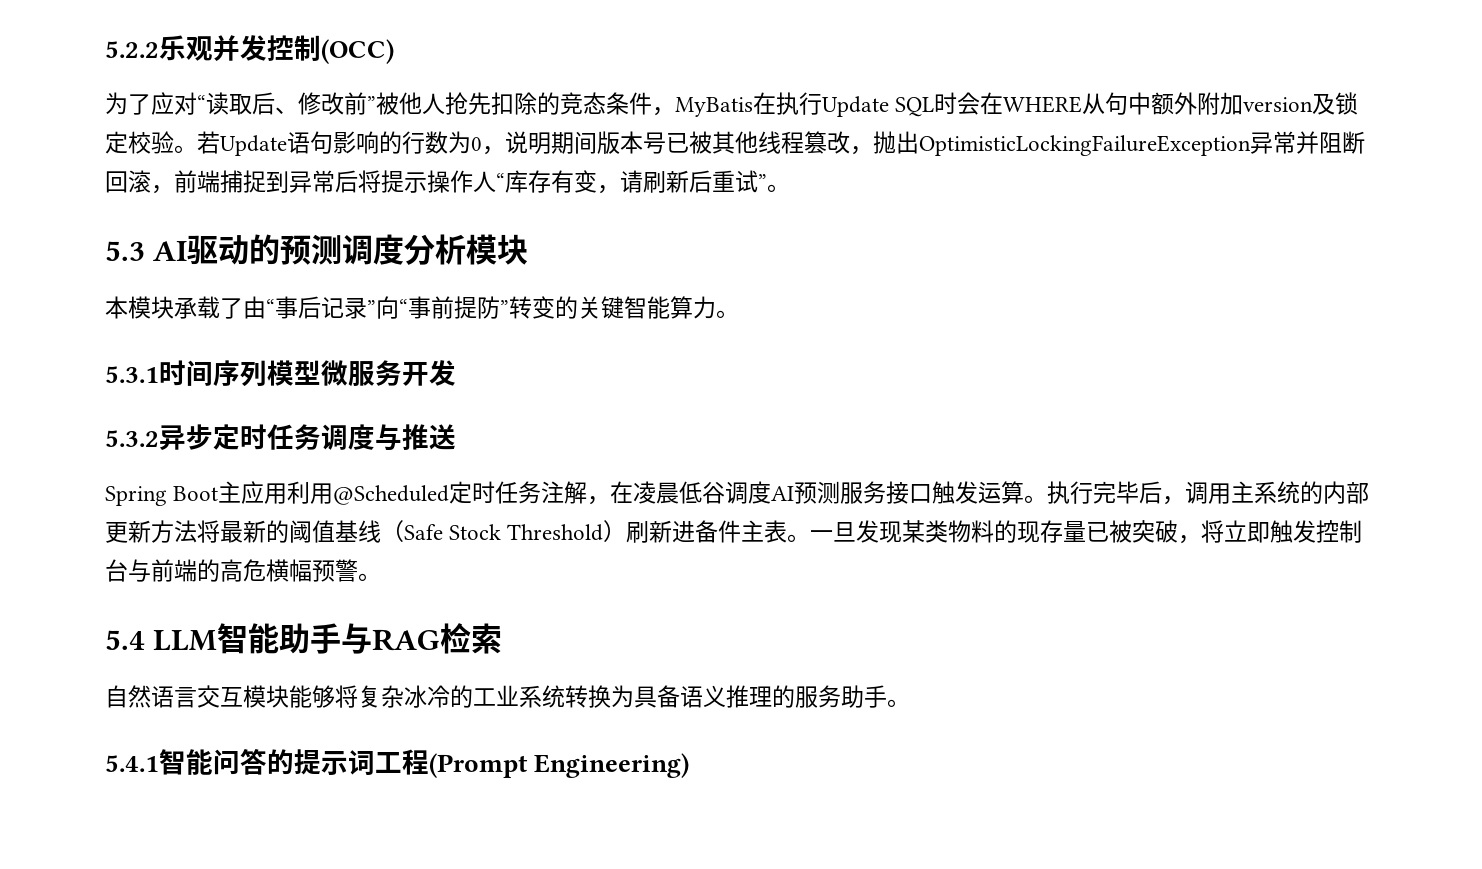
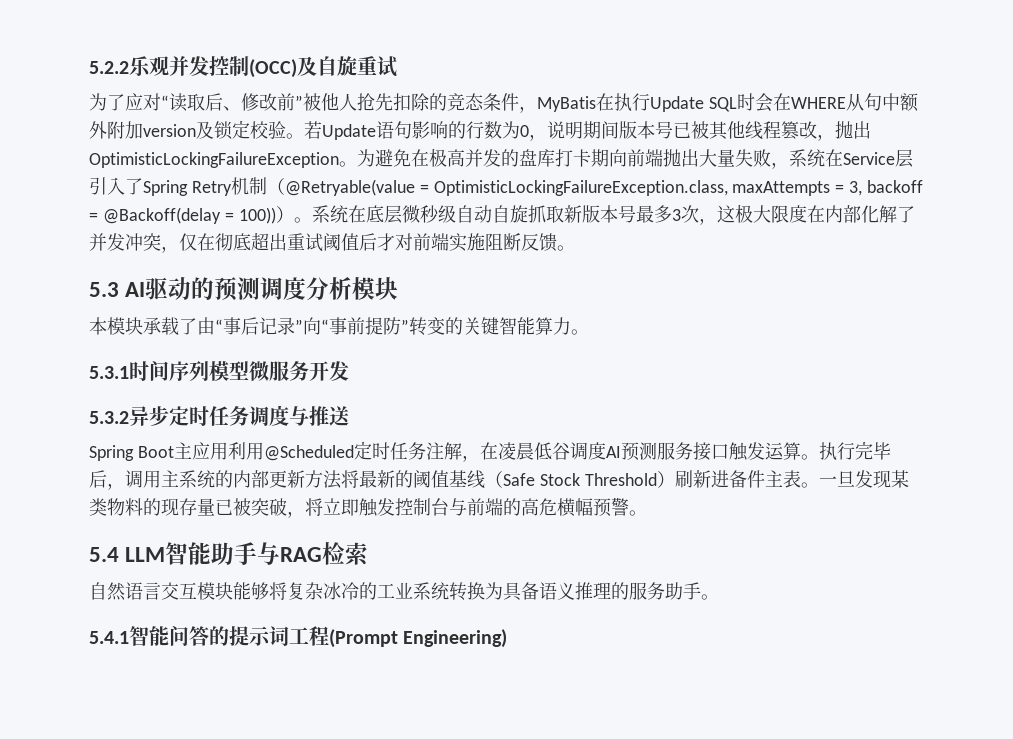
- 5.2.2乐观并发控制(OCC)
+ 5.2.2乐观并发控制(OCC)及自旋重试
- 若Update语句影响的行数为0，说明期间版本号已被其他线程篡改，抛出OptimisticLockingFailureException异常并阻断回滚，前端捕捉到异常后将提示操作人“库存有变，请刷新后重试”。
+ 若Update语句影响的行数为0，说明期间版本号已被其他线程篡改，抛出OptimisticLockingFailureException。为避免在极高并发的盘库打卡期向前端抛出大量失败，系统在Service层引入了Spring Retry机制（@Retryable(value = OptimisticLockingFailureException.class, maxAttempts = 3, backoff = @Backoff(delay = 100))）。系统在底层微秒级自动自旋抓取新版本号最多3次，这极大限度在内部化解了并发冲突，仅在彻底超出重试阈值后才对前端实施阻断反馈。

